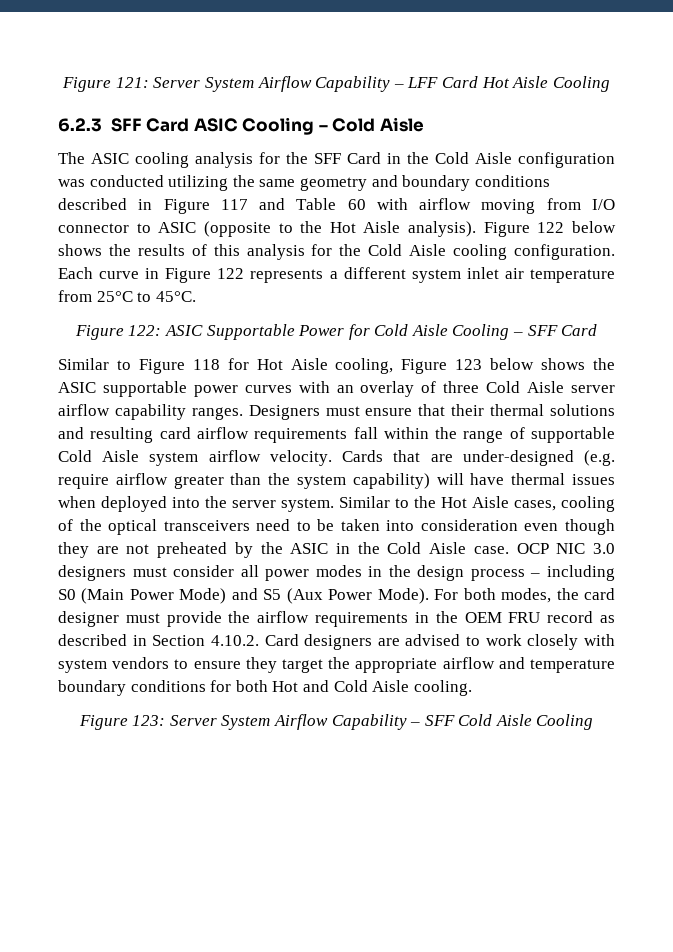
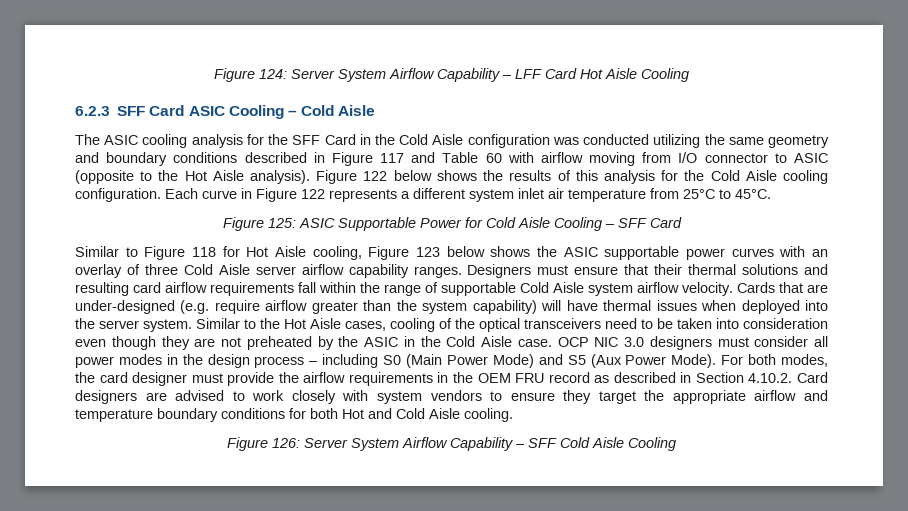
- Figure 121: Server System Airflow Capability – LFF Card Hot Aisle Cooling
+ Figure 124: Server System Airflow Capability – LFF Card Hot Aisle Cooling
- Figure 122: ASIC Supportable Power for Cold Aisle Cooling – SFF Card
+ Figure 125: ASIC Supportable Power for Cold Aisle Cooling – SFF Card
- Figure 123: Server System Airflow Capability – SFF Cold Aisle Cooling
+ Figure 126: Server System Airflow Capability – SFF Cold Aisle Cooling

